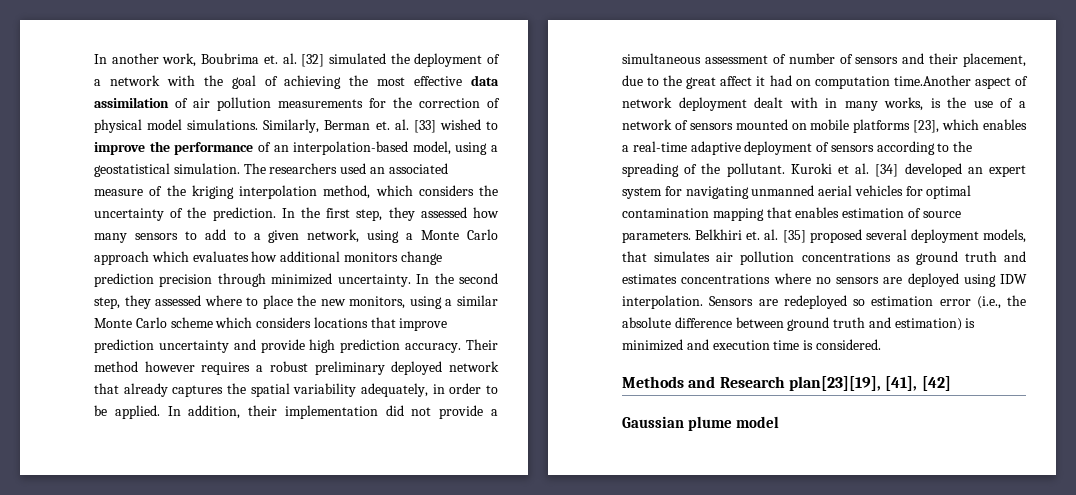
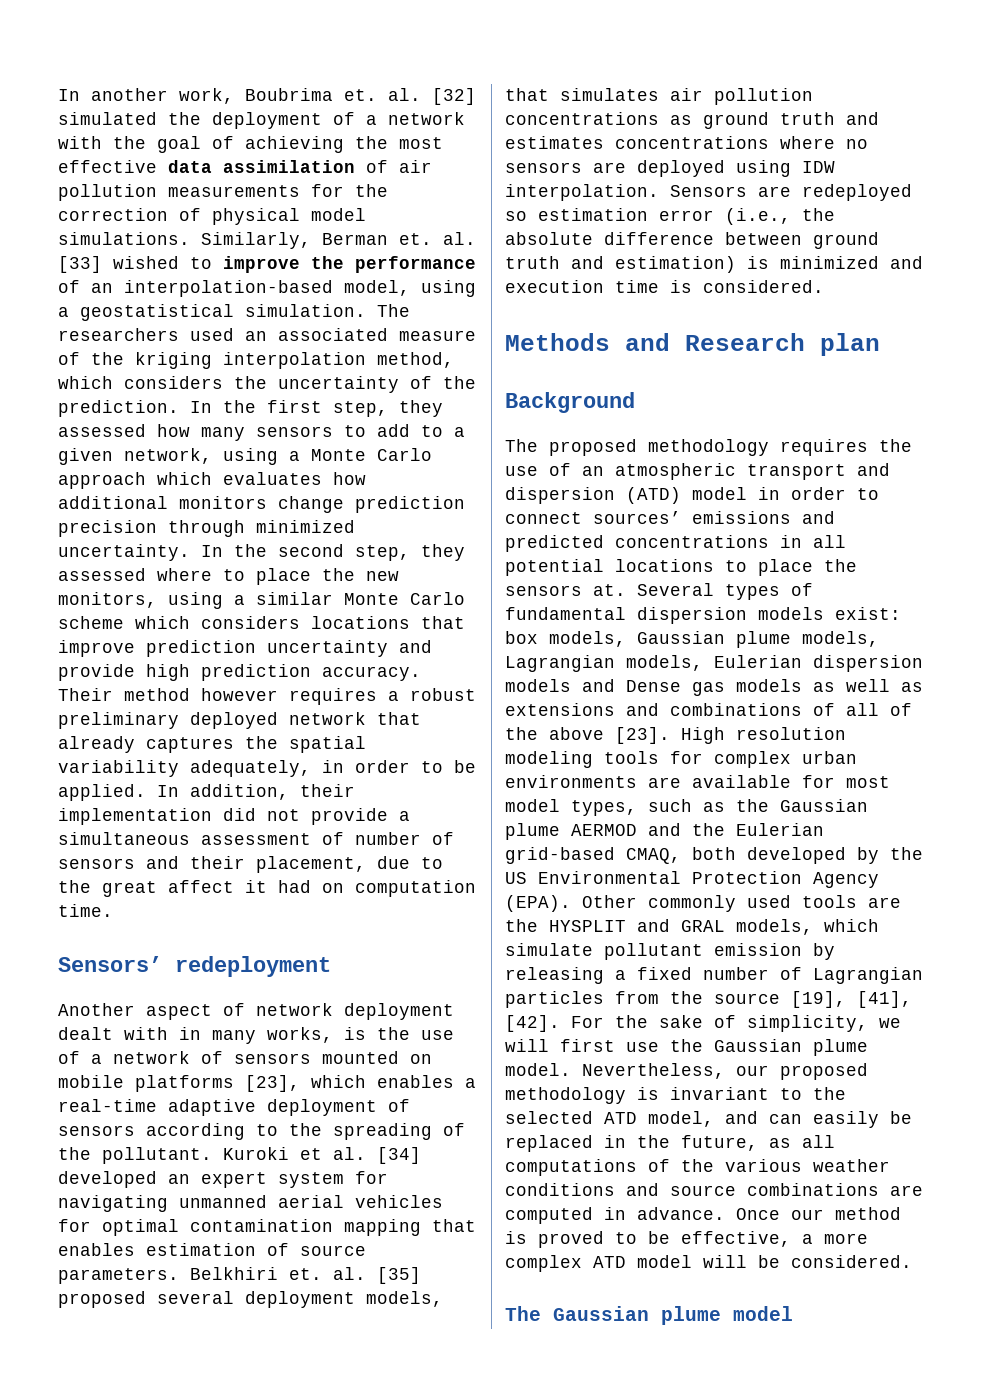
- In addition, their implementation did not provide a simultaneous assessment of number of sensors and their placement, due to the great affect it had on computation time.Another aspect of network deployment dealt with in many works, is the use of a network of sensors mounted on mobile platforms [23], which enables a real-time adaptive deployment of sensors according to the spreading of the pollutant.
+ In addition, their implementation did not provide a simultaneous assessment of number of sensors and their placement, due to the great affect it had on computation time.
+ Sensors’ redeployment
+ Another aspect of network deployment dealt with in many works, is the use of a network of sensors mounted on mobile platforms [23], which enables a real-time adaptive deployment of sensors according to the spreading of the pollutant.
- Methods and Research plan[23][19], [41], [42]
- Gaussian plume model
+ Methods and Research plan
+ Background
+ The proposed methodology requires the use of an atmospheric transport and dispersion (ATD) model in order to connect sources’ emissions and predicted concentrations in all potential locations to place the sensors at. Several types of fundamental dispersion models exist: box models, Gaussian plume models, Lagrangian models, Eulerian dispersion models and Dense gas models as well as extensions and combinations of all of the above [23]. High resolution modeling tools for complex urban environments are available for most model types, such as the Gaussian plume AERMOD and the Eulerian grid-based CMAQ, both developed by the US Environmental Protection Agency (EPA). Other commonly used tools are the HYSPLIT and GRAL models, which simulate pollutant emission by releasing a fixed number of Lagrangian particles from the source [19], [41], [42]. For the sake of simplicity, we will first use the Gaussian plume model. Nevertheless, our proposed methodology is invariant to the selected ATD model, and can easily be replaced in the future, as all computations of the various weather conditions and source combinations are computed in advance. Once our method is proved to be effective, a more complex ATD model will be considered.
+ The Gaussian plume model

